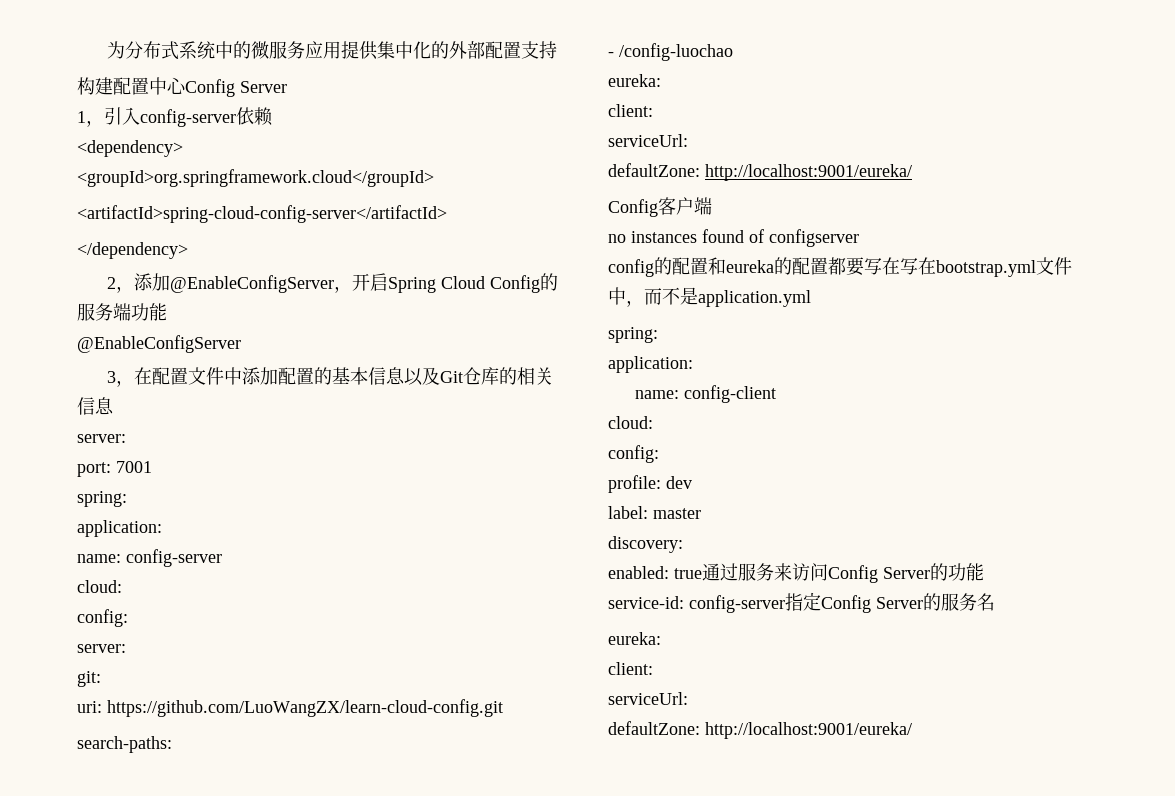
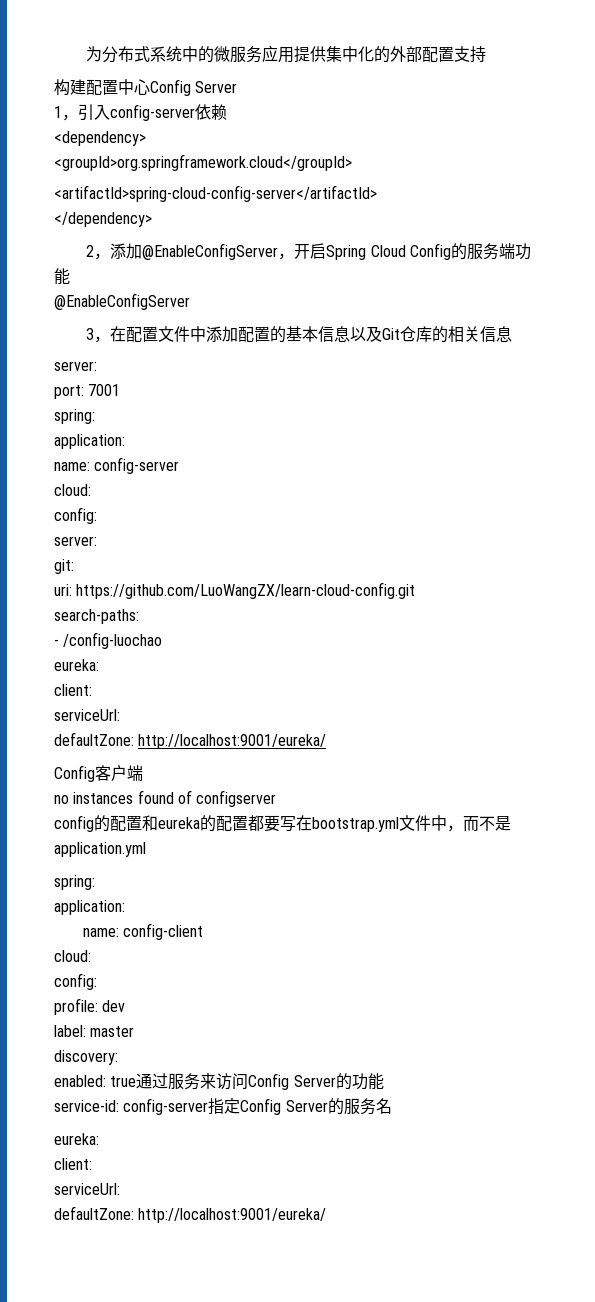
- config的配置和eureka的配置都要写在写在bootstrap.yml文件中，而不是application.yml
+ config的配置和eureka的配置都要写在bootstrap.yml文件中，而不是application.yml

